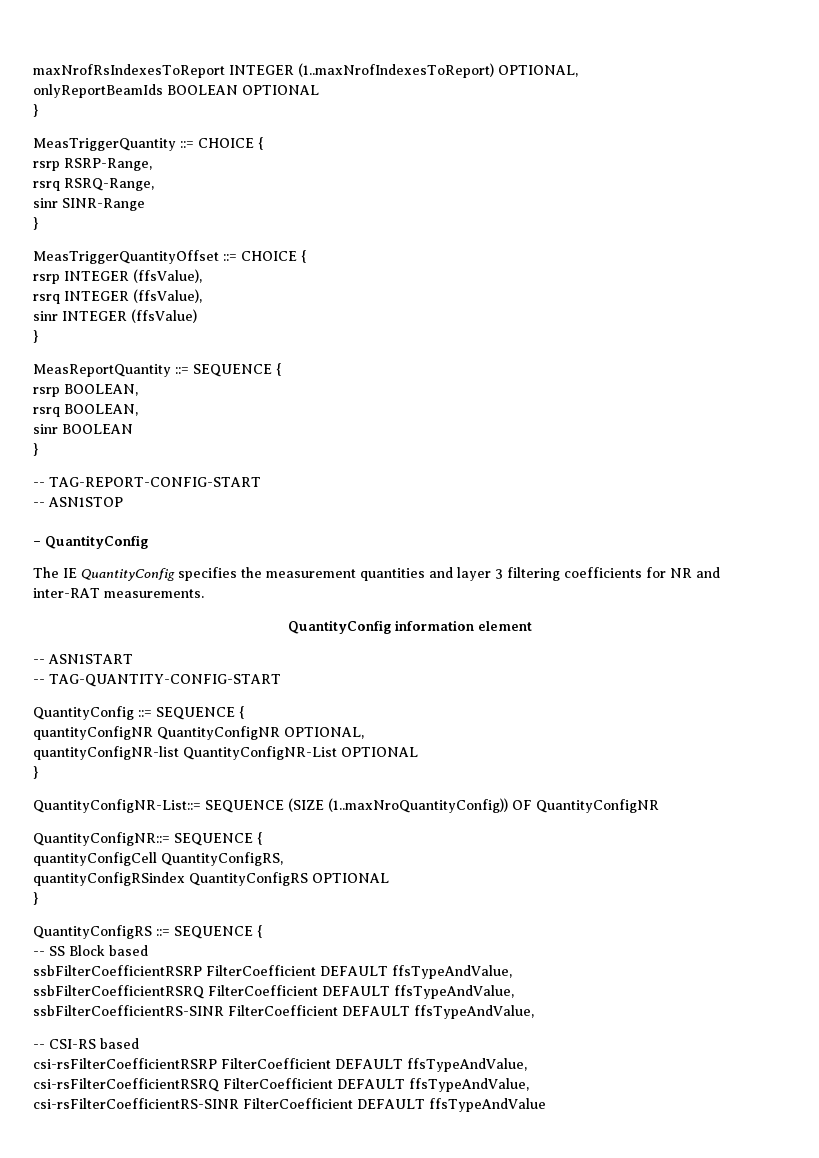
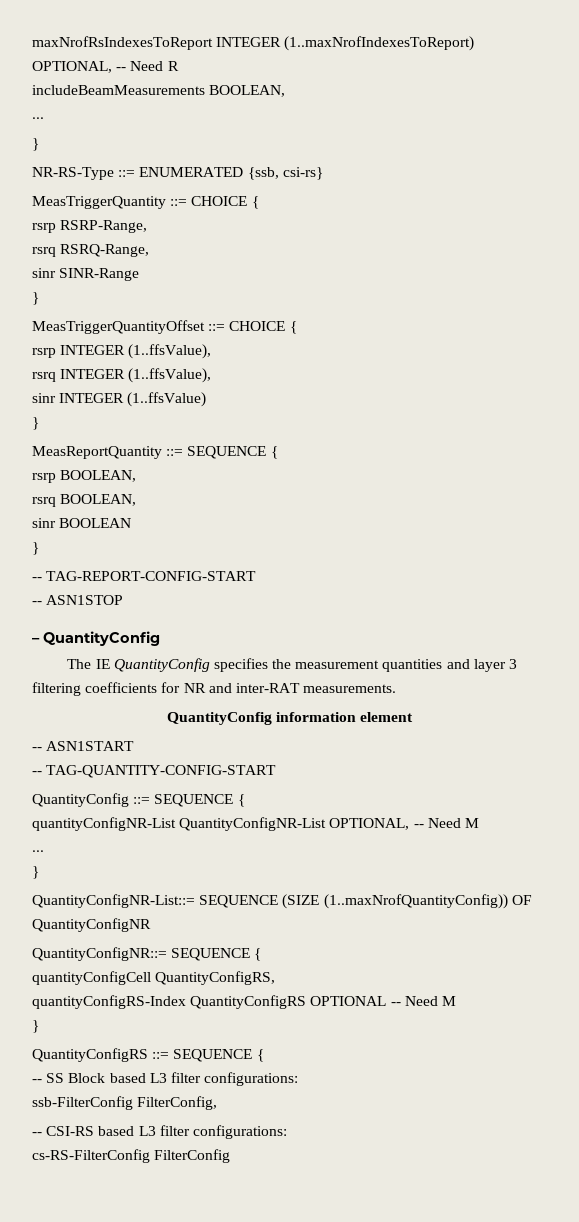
- maxNrofRsIndexesToReport INTEGER (1..maxNrofIndexesToReport) OPTIONAL,
- onlyReportBeamIds BOOLEAN OPTIONAL
+ maxNrofRsIndexesToReport INTEGER (1..maxNrofIndexesToReport) OPTIONAL, -- Need R
+ includeBeamMeasurements BOOLEAN,
+ ...
  }
+ NR-RS-Type ::= ENUMERATED {ssb, csi-rs}
- rsrp INTEGER (ffsValue),
+ rsrp INTEGER (1..ffsValue),
- rsrq INTEGER (ffsValue),
+ rsrq INTEGER (1..ffsValue),
- sinr INTEGER (ffsValue)
+ sinr INTEGER (1..ffsValue)
- quantityConfigNR QuantityConfigNR OPTIONAL,
- quantityConfigNR-list QuantityConfigNR-List OPTIONAL
+ quantityConfigNR-List QuantityConfigNR-List OPTIONAL, -- Need M
+ ...
- QuantityConfigNR-List::= SEQUENCE (SIZE (1..maxNroQuantityConfig)) OF QuantityConfigNR
+ QuantityConfigNR-List::= SEQUENCE (SIZE (1..maxNrofQuantityConfig)) OF QuantityConfigNR
- quantityConfigRSindex QuantityConfigRS OPTIONAL
+ quantityConfigRS-Index QuantityConfigRS OPTIONAL -- Need M
- -- SS Block based
- ssbFilterCoefficientRSRP FilterCoefficient DEFAULT ffsTypeAndValue,
- ssbFilterCoefficientRSRQ FilterCoefficient DEFAULT ffsTypeAndValue,
- ssbFilterCoefficientRS-SINR FilterCoefficient DEFAULT ffsTypeAndValue,
- -- CSI-RS based
- csi-rsFilterCoefficientRSRP FilterCoefficient DEFAULT ffsTypeAndValue,
- csi-rsFilterCoefficientRSRQ FilterCoefficient DEFAULT ffsTypeAndValue,
- csi-rsFilterCoefficientRS-SINR FilterCoefficient DEFAULT ffsTypeAndValue
+ -- SS Block based L3 filter configurations:
+ ssb-FilterConfig FilterConfig,
+ -- CSI-RS based L3 filter configurations:
+ cs-RS-FilterConfig FilterConfig

